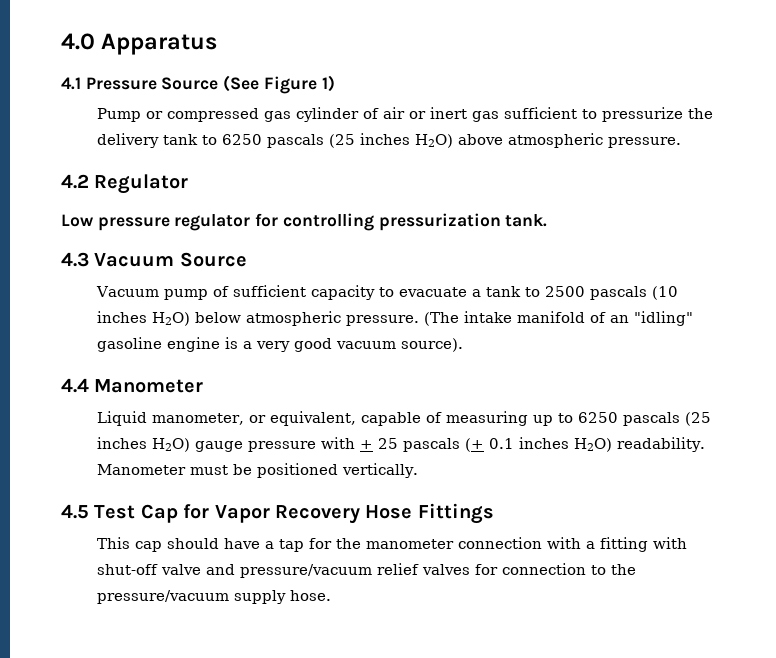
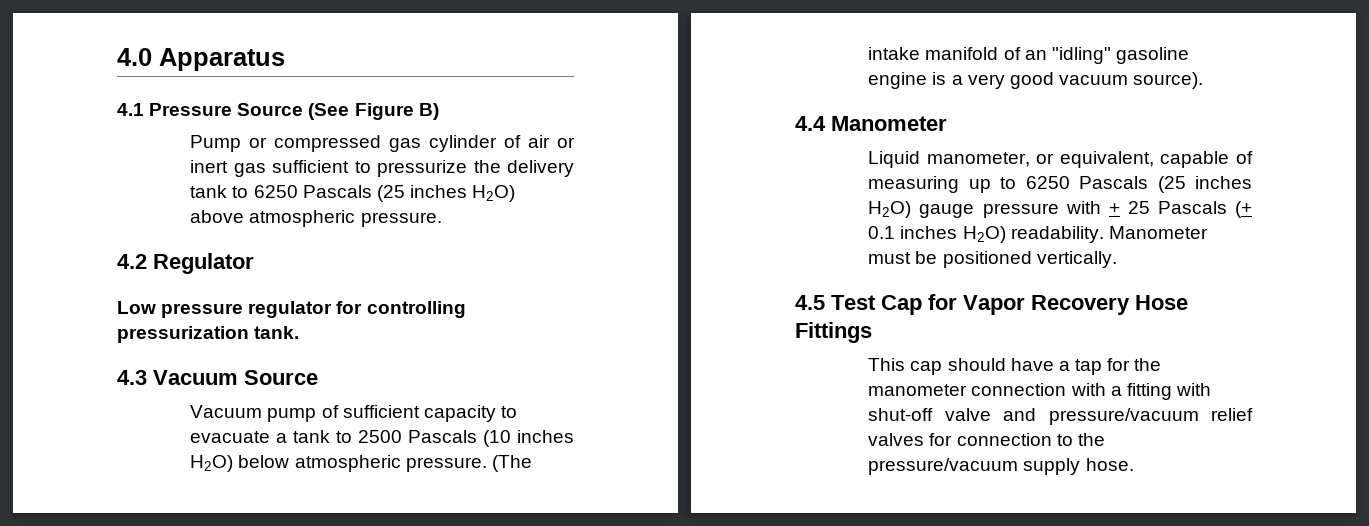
- 4.1 Pressure Source (See Figure 1)
+ 4.1 Pressure Source (See Figure B)
- Pump or compressed gas cylinder of air or inert gas sufficient to pressurize the delivery tank to 6250 pascals (25 inches H2O) above atmospheric pressure.
+ Pump or compressed gas cylinder of air or inert gas sufficient to pressurize the delivery tank to 6250 Pascals (25 inches H2O) above atmospheric pressure.
- Vacuum pump of sufficient capacity to evacuate a tank to 2500 pascals (10 inches H2O) below atmospheric pressure.
+ Vacuum pump of sufficient capacity to evacuate a tank to 2500 Pascals (10 inches H2O) below atmospheric pressure.
- Liquid manometer, or equivalent, capable of measuring up to 6250 pascals (25 inches H2O) gauge pressure with + 25 pascals (+ 0.1 inches H2O) readability.
+ Liquid manometer, or equivalent, capable of measuring up to 6250 Pascals (25 inches H2O) gauge pressure with + 25 Pascals (+ 0.1 inches H2O) readability.

